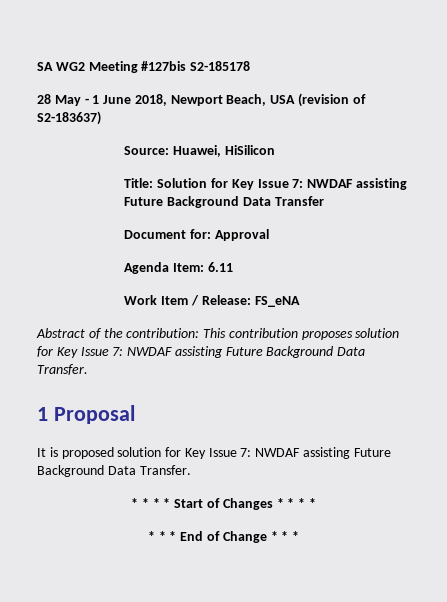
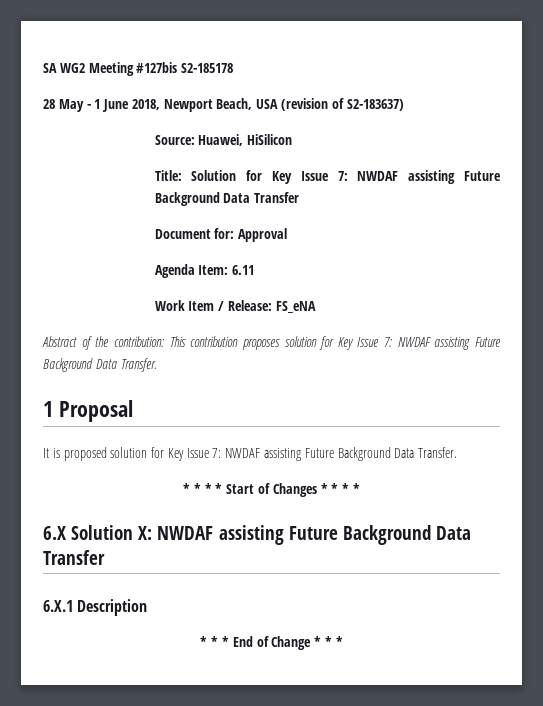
+ 6.X Solution X: NWDAF assisting Future Background Data Transfer
+ 6.X.1 Description

